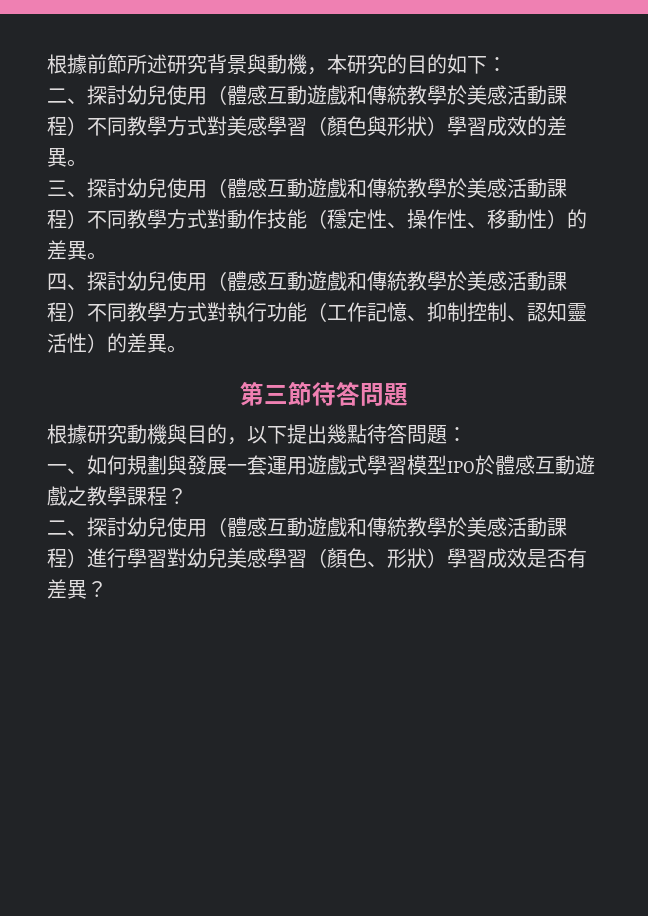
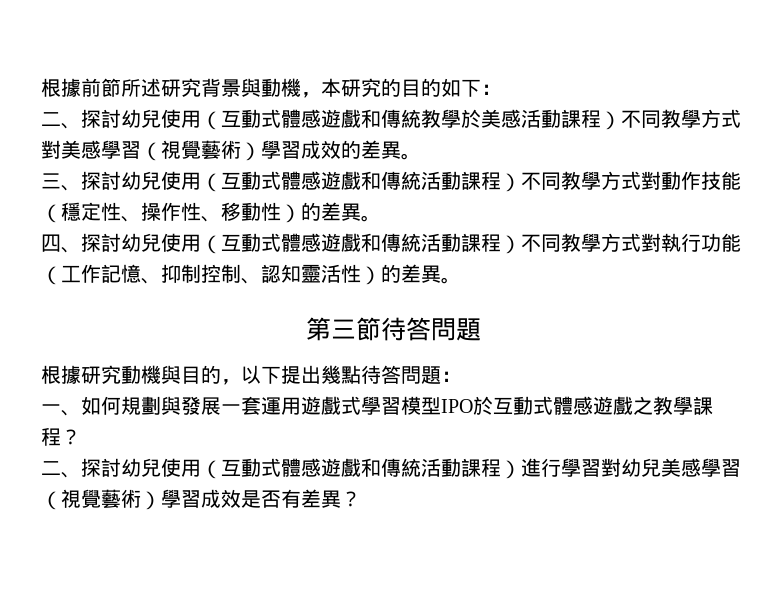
- 二、探討幼兒使用（體感互動遊戲和傳統教學於美感活動課程）不同教學方式對美感學習（顏色與形狀）學習成效的差異。
+ 二、探討幼兒使用（互動式體感遊戲和傳統教學於美感活動課程）不同教學方式對美感學習（視覺藝術）學習成效的差異。
- 三、探討幼兒使用（體感互動遊戲和傳統教學於美感活動課程）不同教學方式對動作技能（穩定性、操作性、移動性）的差異。
+ 三、探討幼兒使用（互動式體感遊戲和傳統活動課程）不同教學方式對動作技能（穩定性、操作性、移動性）的差異。
- 四、探討幼兒使用（體感互動遊戲和傳統教學於美感活動課程）不同教學方式對執行功能（工作記憶、抑制控制、認知靈活性）的差異。
+ 四、探討幼兒使用（互動式體感遊戲和傳統活動課程）不同教學方式對執行功能（工作記憶、抑制控制、認知靈活性）的差異。
- 一、如何規劃與發展一套運用遊戲式學習模型IPO於體感互動遊戲之教學課程？
+ 一、如何規劃與發展一套運用遊戲式學習模型IPO於互動式體感遊戲之教學課程？
- 二、探討幼兒使用（體感互動遊戲和傳統教學於美感活動課程）進行學習對幼兒美感學習（顏色、形狀）學習成效是否有差異？
+ 二、探討幼兒使用（互動式體感遊戲和傳統活動課程）進行學習對幼兒美感學習（視覺藝術）學習成效是否有差異？

